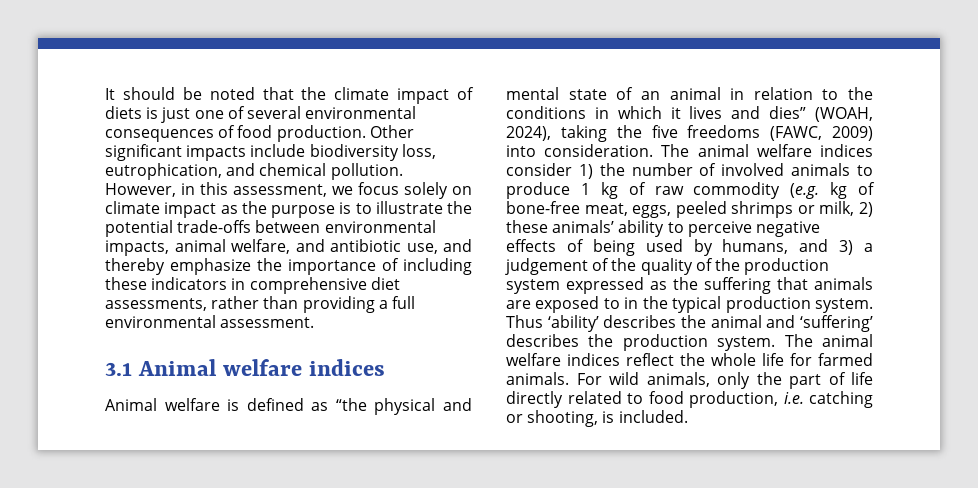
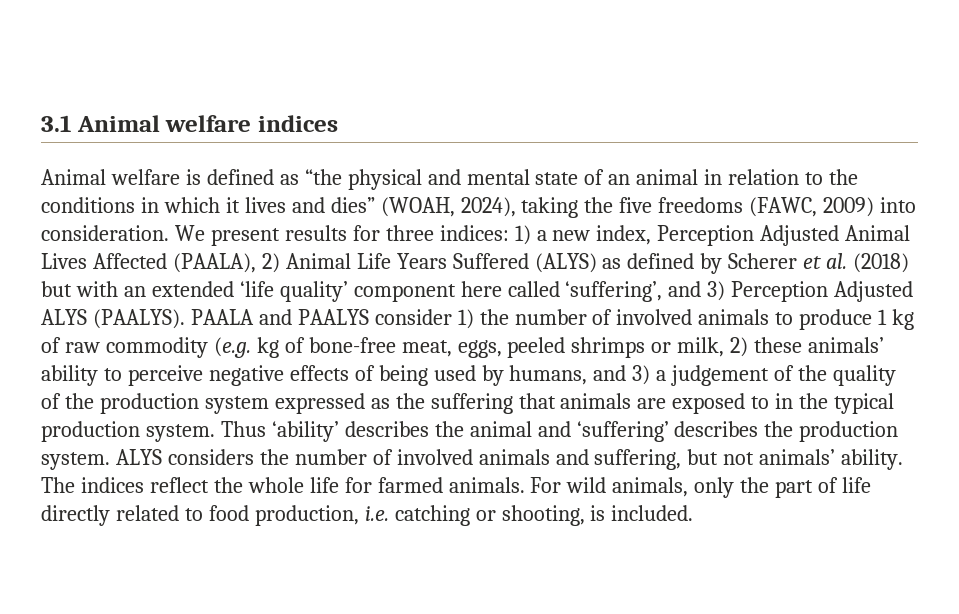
- It should be noted that the climate impact of diets is just one of several environmental consequences of food production. Other significant impacts include biodiversity loss, eutrophication, and chemical pollution. However, in this assessment, we focus solely on climate impact as the purpose is to illustrate the potential trade-offs between environmental impacts, animal welfare, and antibiotic use, and thereby emphasize the importance of including these indicators in comprehensive diet assessments, rather than providing a full environmental assessment.
- The animal welfare indices consider 1) the number of involved animals to produce 1 kg of raw commodity (e.g. kg of bone-free meat, eggs, peeled shrimps or milk, 2) these animals’ ability to perceive negative effects of being used by humans, and 3) a judgement of the quality of the production system expressed as the suffering that animals are exposed to in the typical production system.
+ We present results for three indices: 1) a new index, Perception Adjusted Animal Lives Affected (PAALA), 2) Animal Life Years Suffered (ALYS) as defined by Scherer et al. (2018) but with an extended ‘life quality’ component here called ‘suffering’, and 3) Perception Adjusted ALYS (PAALYS). PAALA and PAALYS consider 1) the number of involved animals to produce 1 kg of raw commodity (e.g. kg of bone-free meat, eggs, peeled shrimps or milk, 2) these animals’ ability to perceive negative effects of being used by humans, and 3) a judgement of the quality of the production system expressed as the suffering that animals are exposed to in the typical production system.
- The animal welfare indices reflect the whole life for farmed animals.
+ ALYS considers the number of involved animals and suffering, but not animals’ ability. The indices reflect the whole life for farmed animals.

